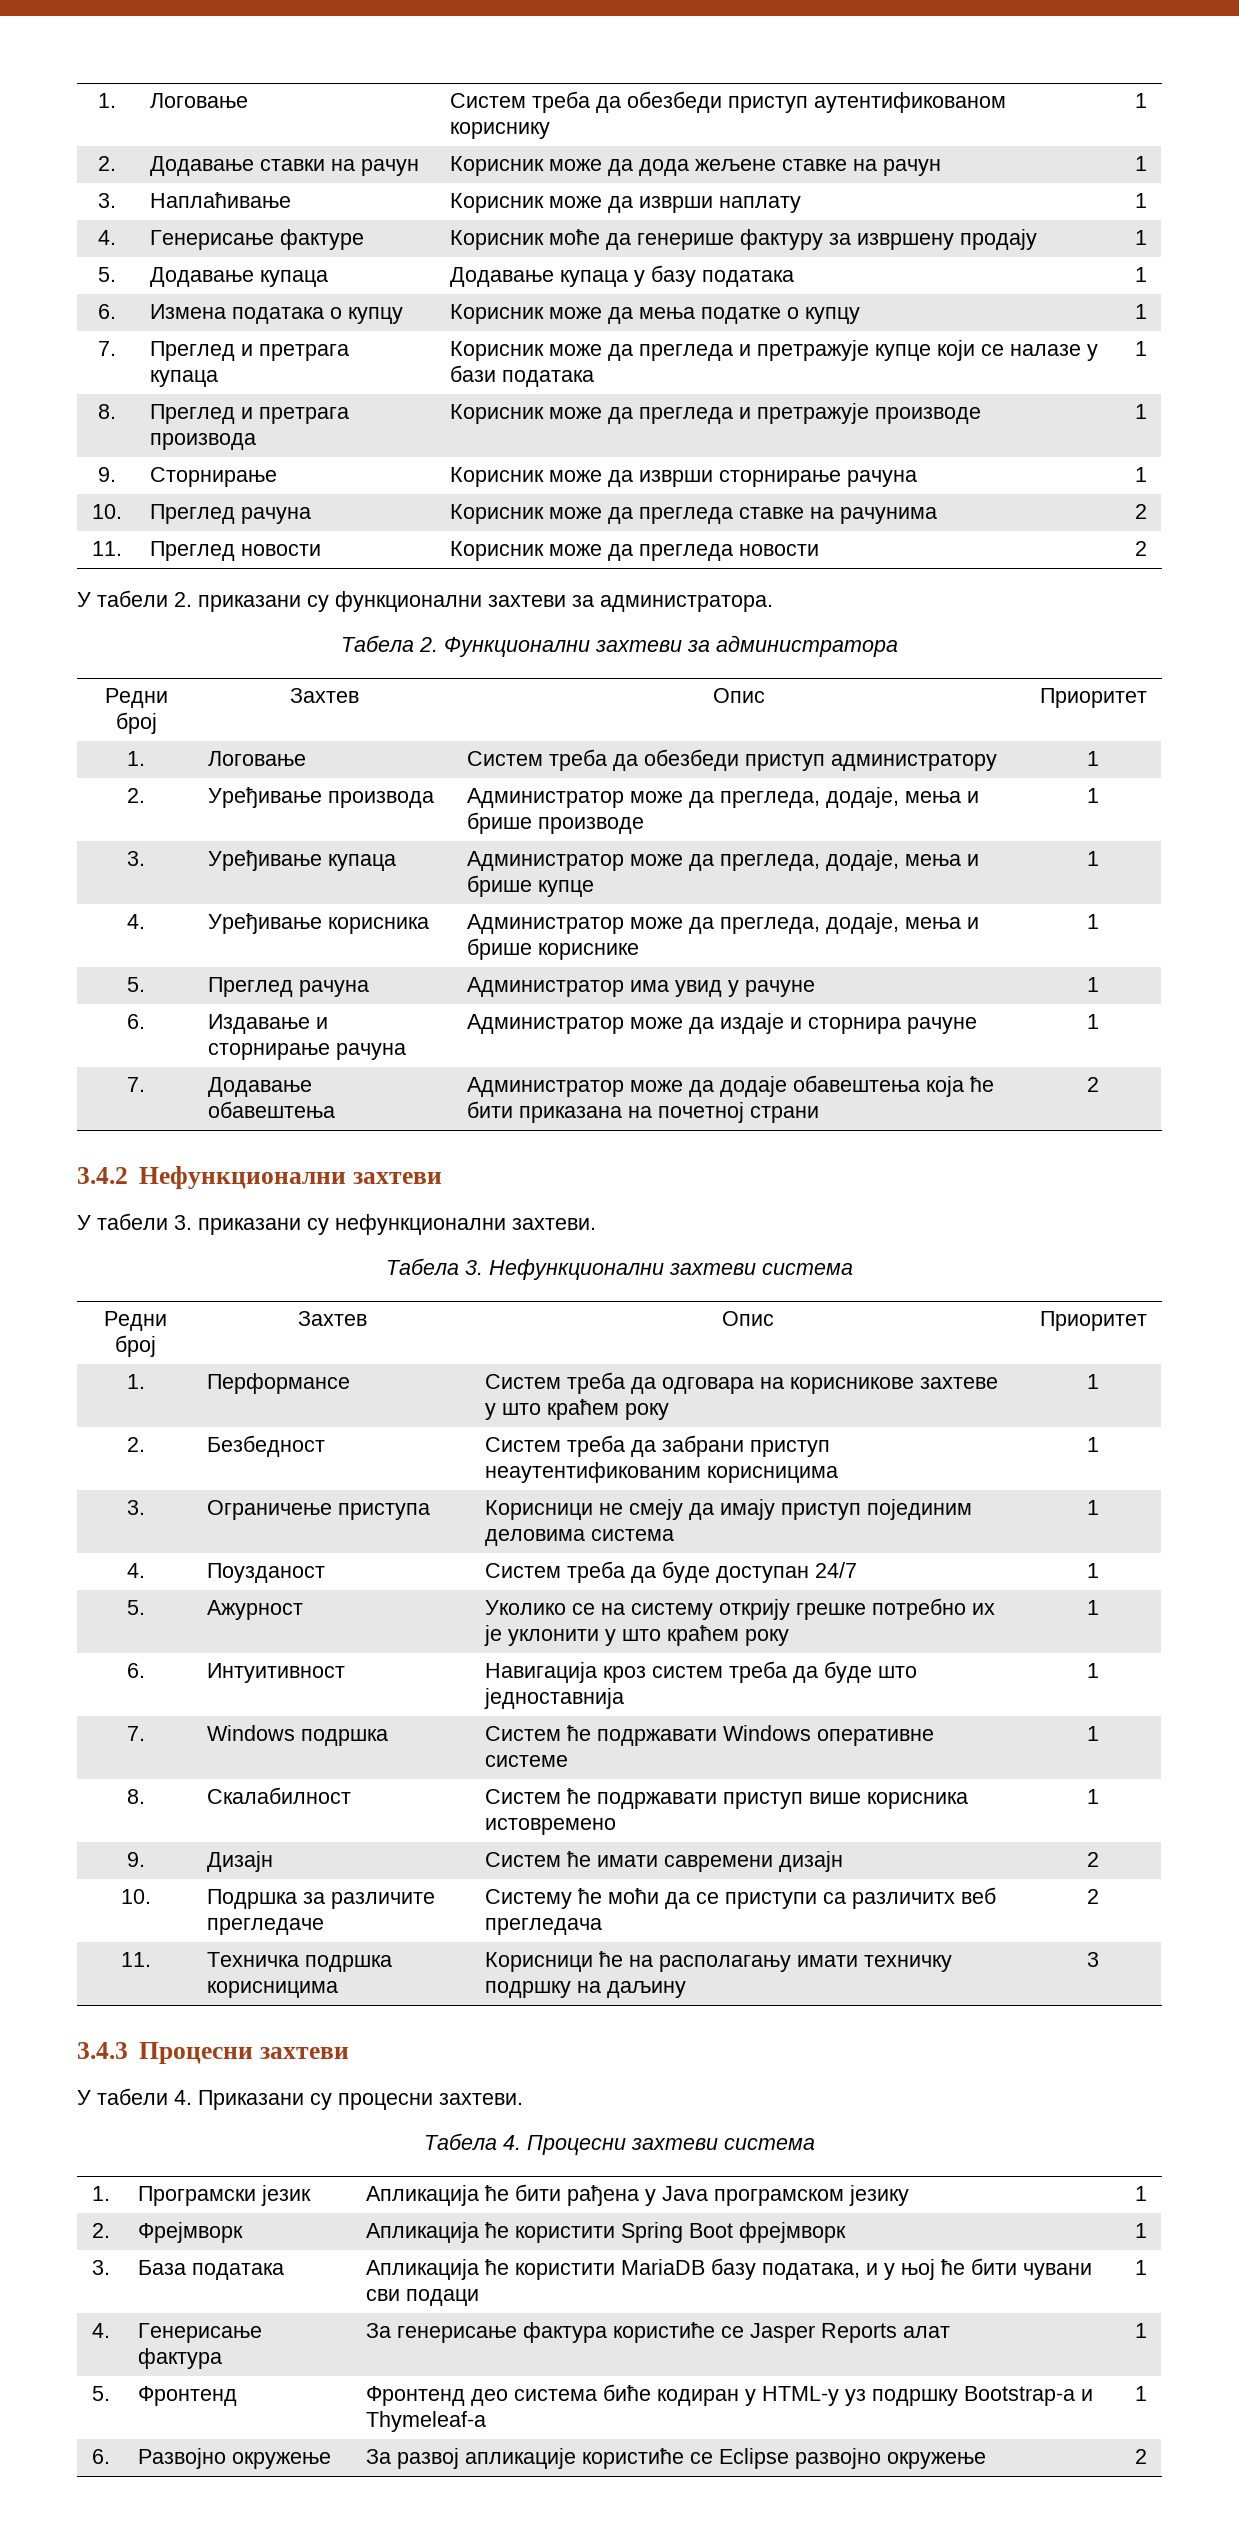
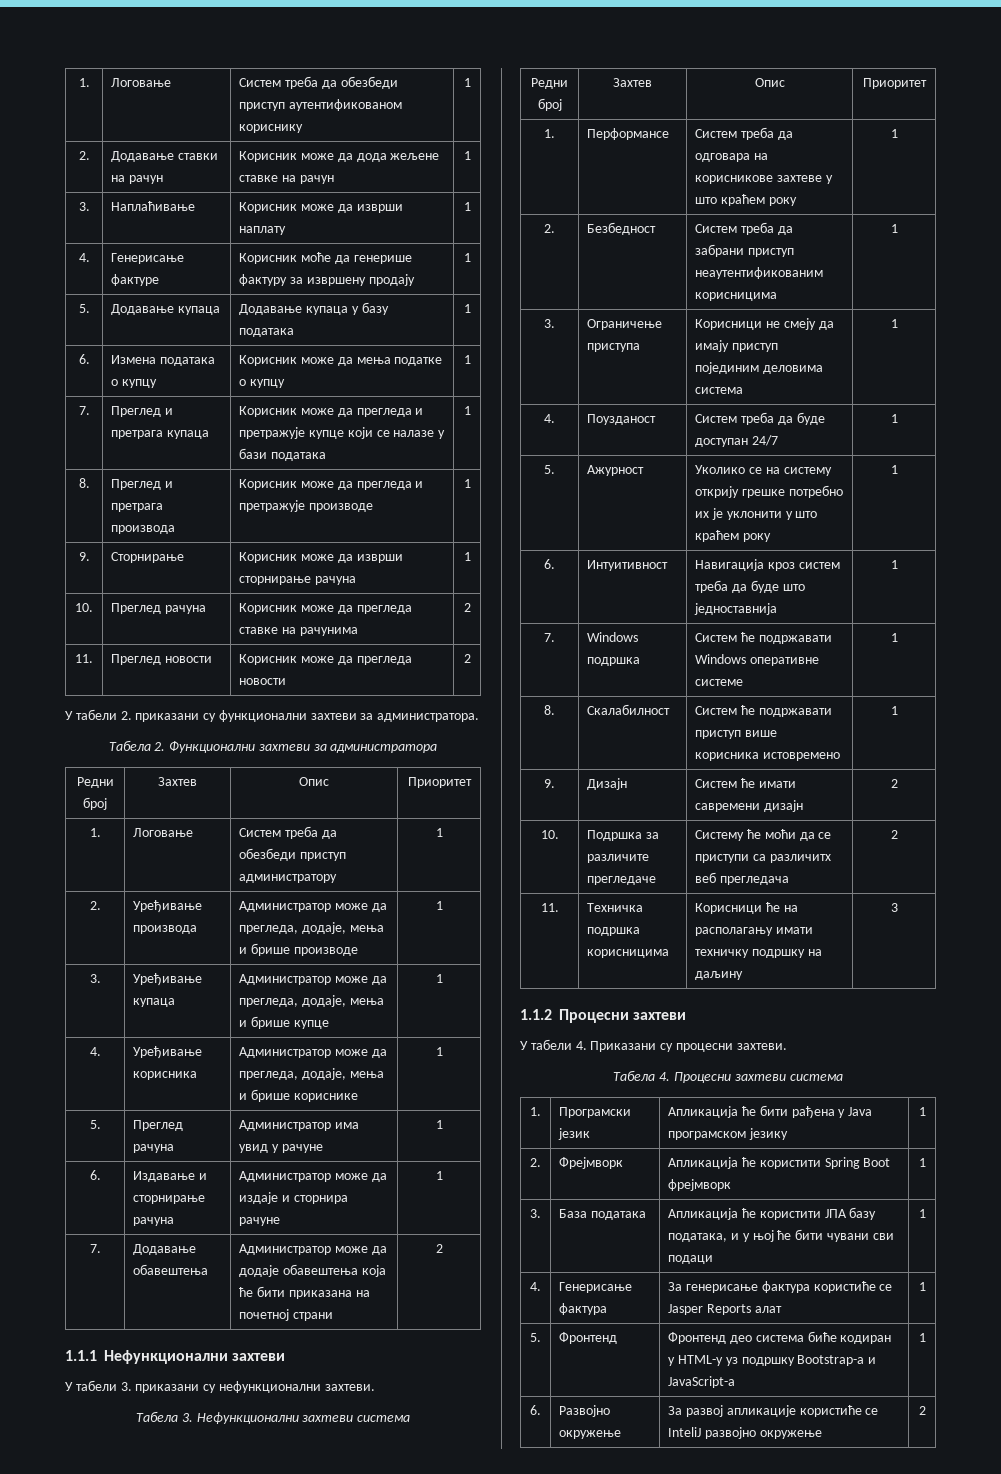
- 3.4.2 Нефункционални захтеви
+ 1.1.1 Нефункционални захтеви
- 3.4.3 Процесни захтеви
+ 1.1.2 Процесни захтеви
- 3. | База података | Апликација ће користити MariaDB базу података, и у њој ће бити чувани сви подаци | 1
+ 3. | База података | Апликација ће користити ЈПА базу података, и у њој ће бити чувани сви подаци | 1
- 5. | Фронтенд | Фронтенд део система биће кодиран у HTML-у уз подршку Bootstrap-a и Thymeleaf-a | 1
+ 5. | Фронтенд | Фронтенд део система биће кодиран у HTML-у уз подршку Bootstrap-a и JavaScript-a | 1
- 6. | Развојно окружење | За развој апликације користиће се Eclipse развојно окружење | 2
+ 6. | Развојно окружење | За развој апликације користиће се InteliJ развојно окружење | 2

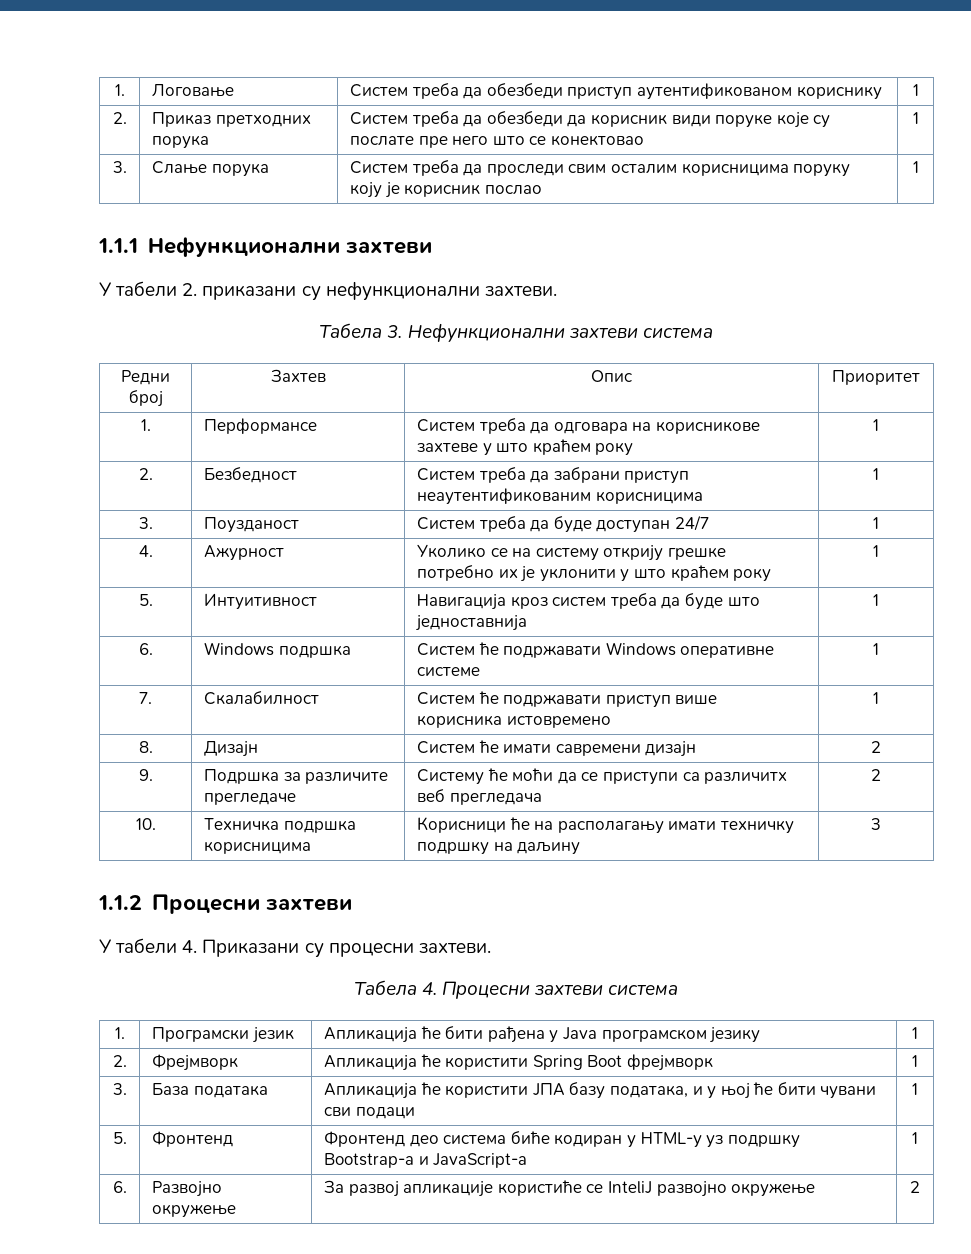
- 2. | Додавање ставки на рачун | Корисник може да дода жељене ставке на рачун | 1
- 3. | Наплаћивање | Корисник може да изврши наплату | 1
- 4. | Генерисање фактуре | Корисник моће да генерише фактуру за извршену продају | 1
- 5. | Додавање купаца | Додавање купаца у базу података | 1
- 6. | Измена података о купцу | Корисник може да мења податке о купцу | 1
- 7. | Преглед и претрага купаца | Корисник може да прегледа и претражује купце који се налазе у бази података | 1
- 8. | Преглед и претрага производа | Корисник може да прегледа и претражује производе | 1
- 9. | Сторнирање | Корисник може да изврши сторнирање рачуна | 1
- 10. | Преглед рачуна | Корисник може да прегледа ставке на рачунима | 2
- 11. | Преглед новости | Корисник може да прегледа новости | 2
- У табели 2. приказани су функционални захтеви за администратора.
- Табела 2. Функционални захтеви за администратора
- Редни број | Захтев | Опис | Приоритет
- 1. | Логовање | Систем треба да обезбеди приступ администратору | 1
- 2. | Уређивање производа | Администратор може да прегледа, додаје, мења и брише производе | 1
- 3. | Уређивање купаца | Администратор може да прегледа, додаје, мења и брише купце | 1
- 4. | Уређивање корисника | Администратор може да прегледа, додаје, мења и брише кориснике | 1
- 5. | Преглед рачуна | Администратор има увид у рачуне | 1
- 6. | Издавање и сторнирање рачуна | Администратор може да издаје и сторнира рачуне | 1
- 7. | Додавање обавештења | Администратор може да додаје обавештења која ће бити приказана на почетној страни | 2
+ 2. | Приказ претходних порука | Систем треба да обезбеди да корисник види поруке које су послате пре него што се конектовао | 1
+ 3. | Слање порука | Систем треба да проследи свим осталим корисницима поруку коју је корисник послао | 1
- У табели 3. приказани су нефункционални захтеви.
+ У табели 2. приказани су нефункционални захтеви.
- 3. | Ограничење приступа | Корисници не смеју да имају приступ појединим деловима система | 1
- 4. | Поузданост | Систем треба да буде доступан 24/7 | 1
+ 3. | Поузданост | Систем треба да буде доступан 24/7 | 1
- 5. | Ажурност | Уколико се на систему открију грешке потребно их је уклонити у што краћем року | 1
+ 4. | Ажурност | Уколико се на систему открију грешке потребно их је уклонити у што краћем року | 1
- 6. | Интуитивност | Навигација кроз систем треба да буде што једноставнија | 1
+ 5. | Интуитивност | Навигација кроз систем треба да буде што једноставнија | 1
- 7. | Windows подршка | Систем ће подржавати Windows оперативне системе | 1
+ 6. | Windows подршка | Систем ће подржавати Windows оперативне системе | 1
- 8. | Скалабилност | Систем ће подржавати приступ више корисника истовремено | 1
+ 7. | Скалабилност | Систем ће подржавати приступ више корисника истовремено | 1
- 9. | Дизајн | Систем ће имати савремени дизајн | 2
+ 8. | Дизајн | Систем ће имати савремени дизајн | 2
- 10. | Подршка за различите прегледаче | Систему ће моћи да се приступи са различитх веб прегледача | 2
+ 9. | Подршка за различите прегледаче | Систему ће моћи да се приступи са различитх веб прегледача | 2
- 11. | Техничка подршка корисницима | Корисници ће на располагању имати техничку подршку на даљину | 3
+ 10. | Техничка подршка корисницима | Корисници ће на располагању имати техничку подршку на даљину | 3
- 4. | Генерисање фактура | За генерисање фактура користиће се Jasper Reports алат | 1

